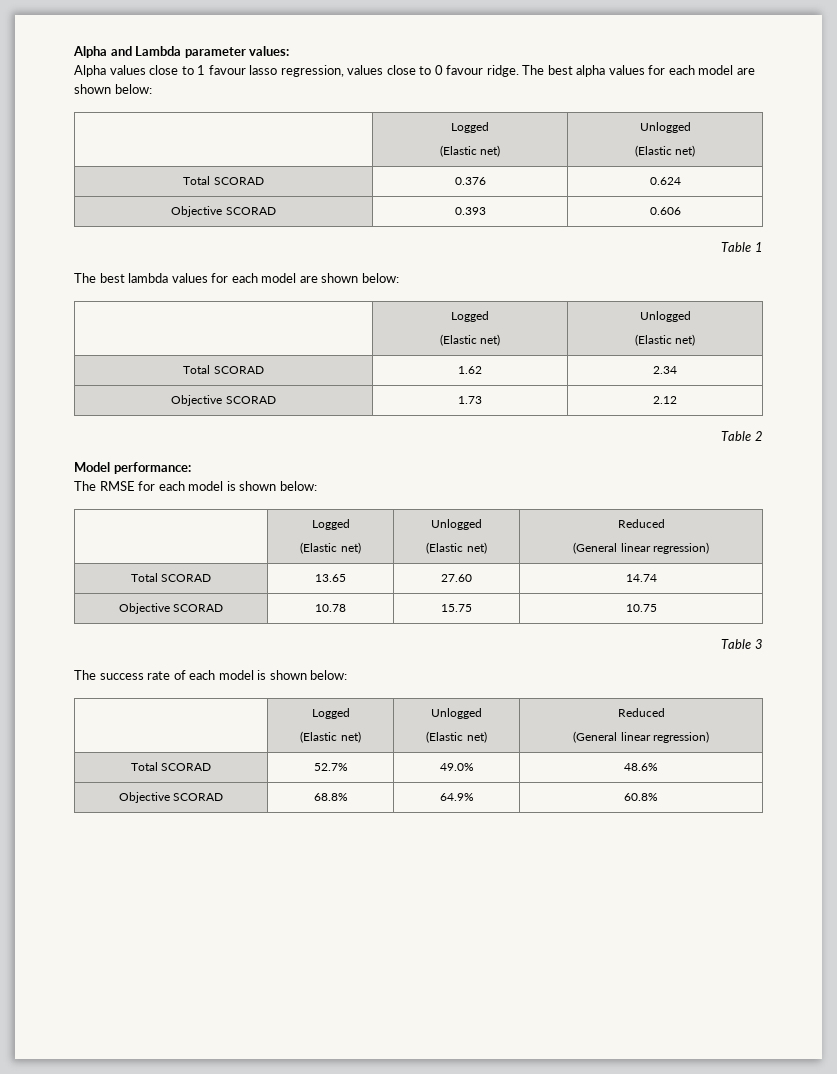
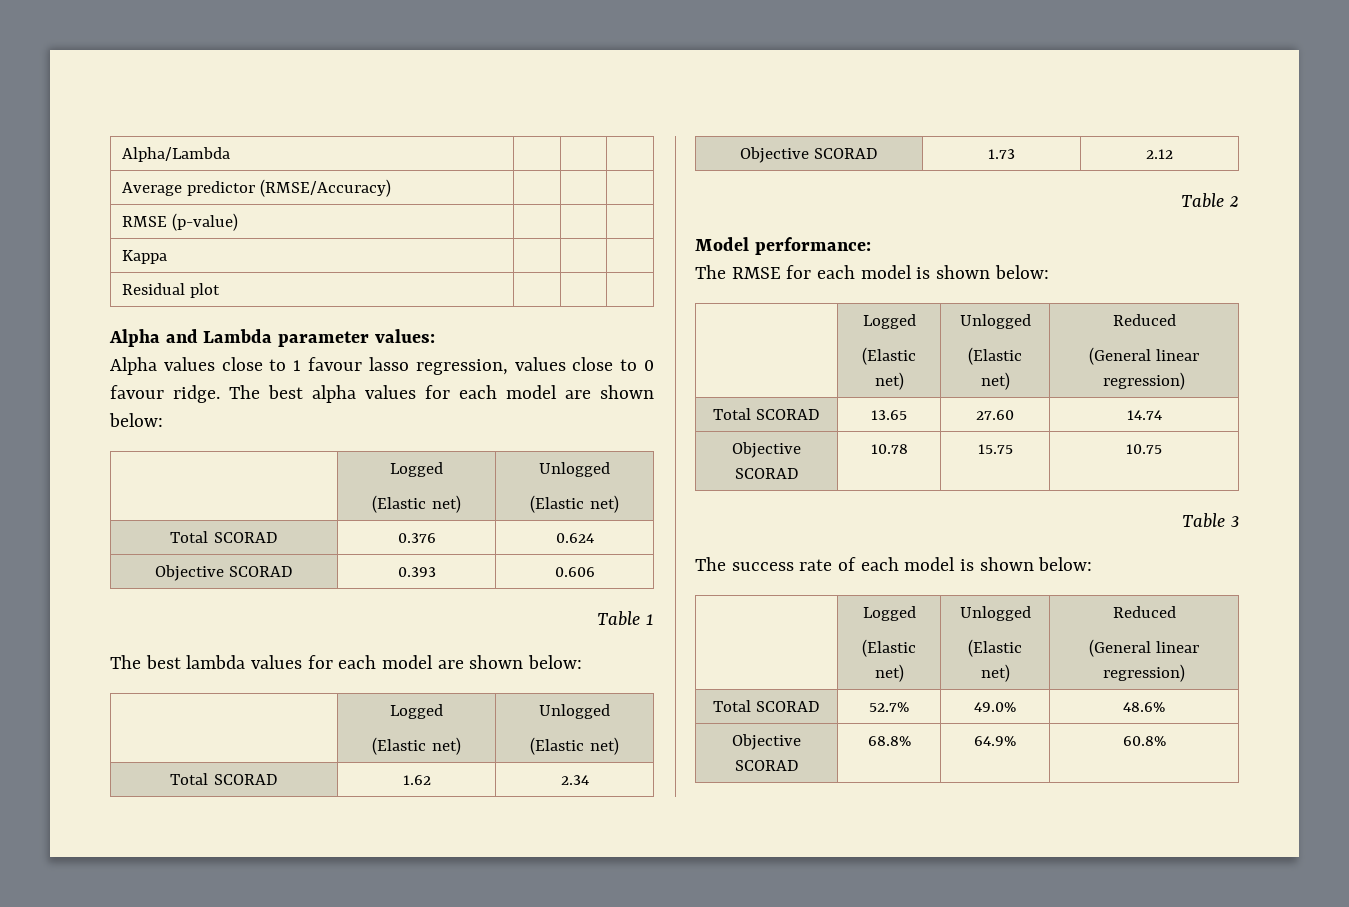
+ Alpha/Lambda | | |
+ Average predictor (RMSE/Accuracy) | | |
+ RMSE (p-value) | | |
+ Kappa | | |
+ Residual plot | | |

